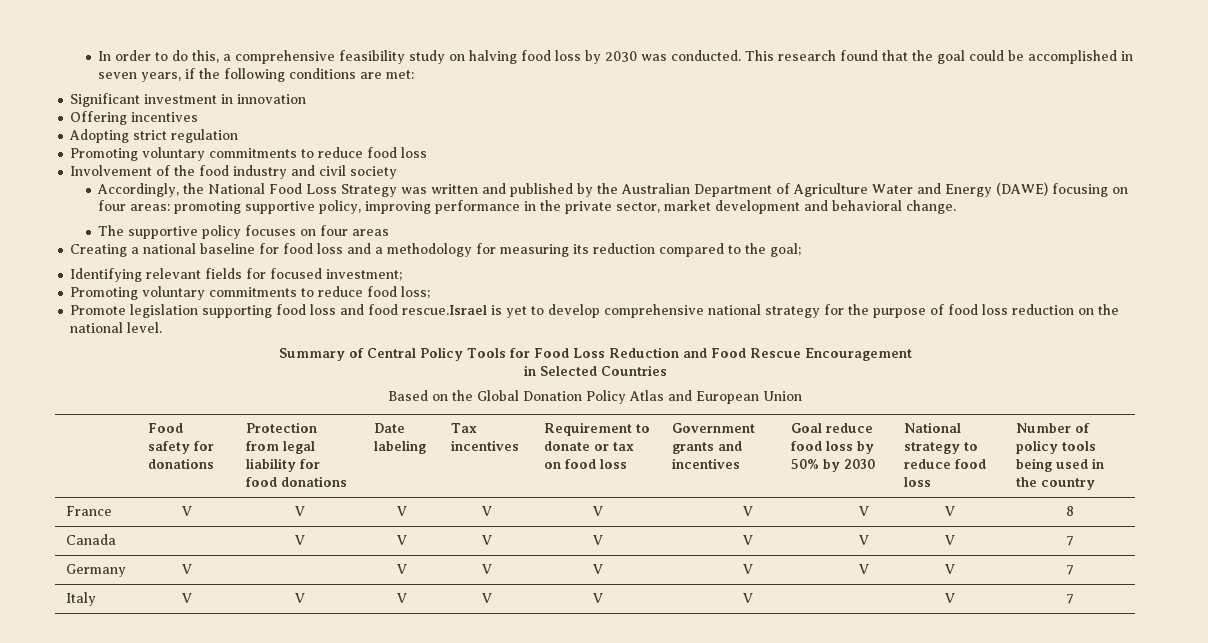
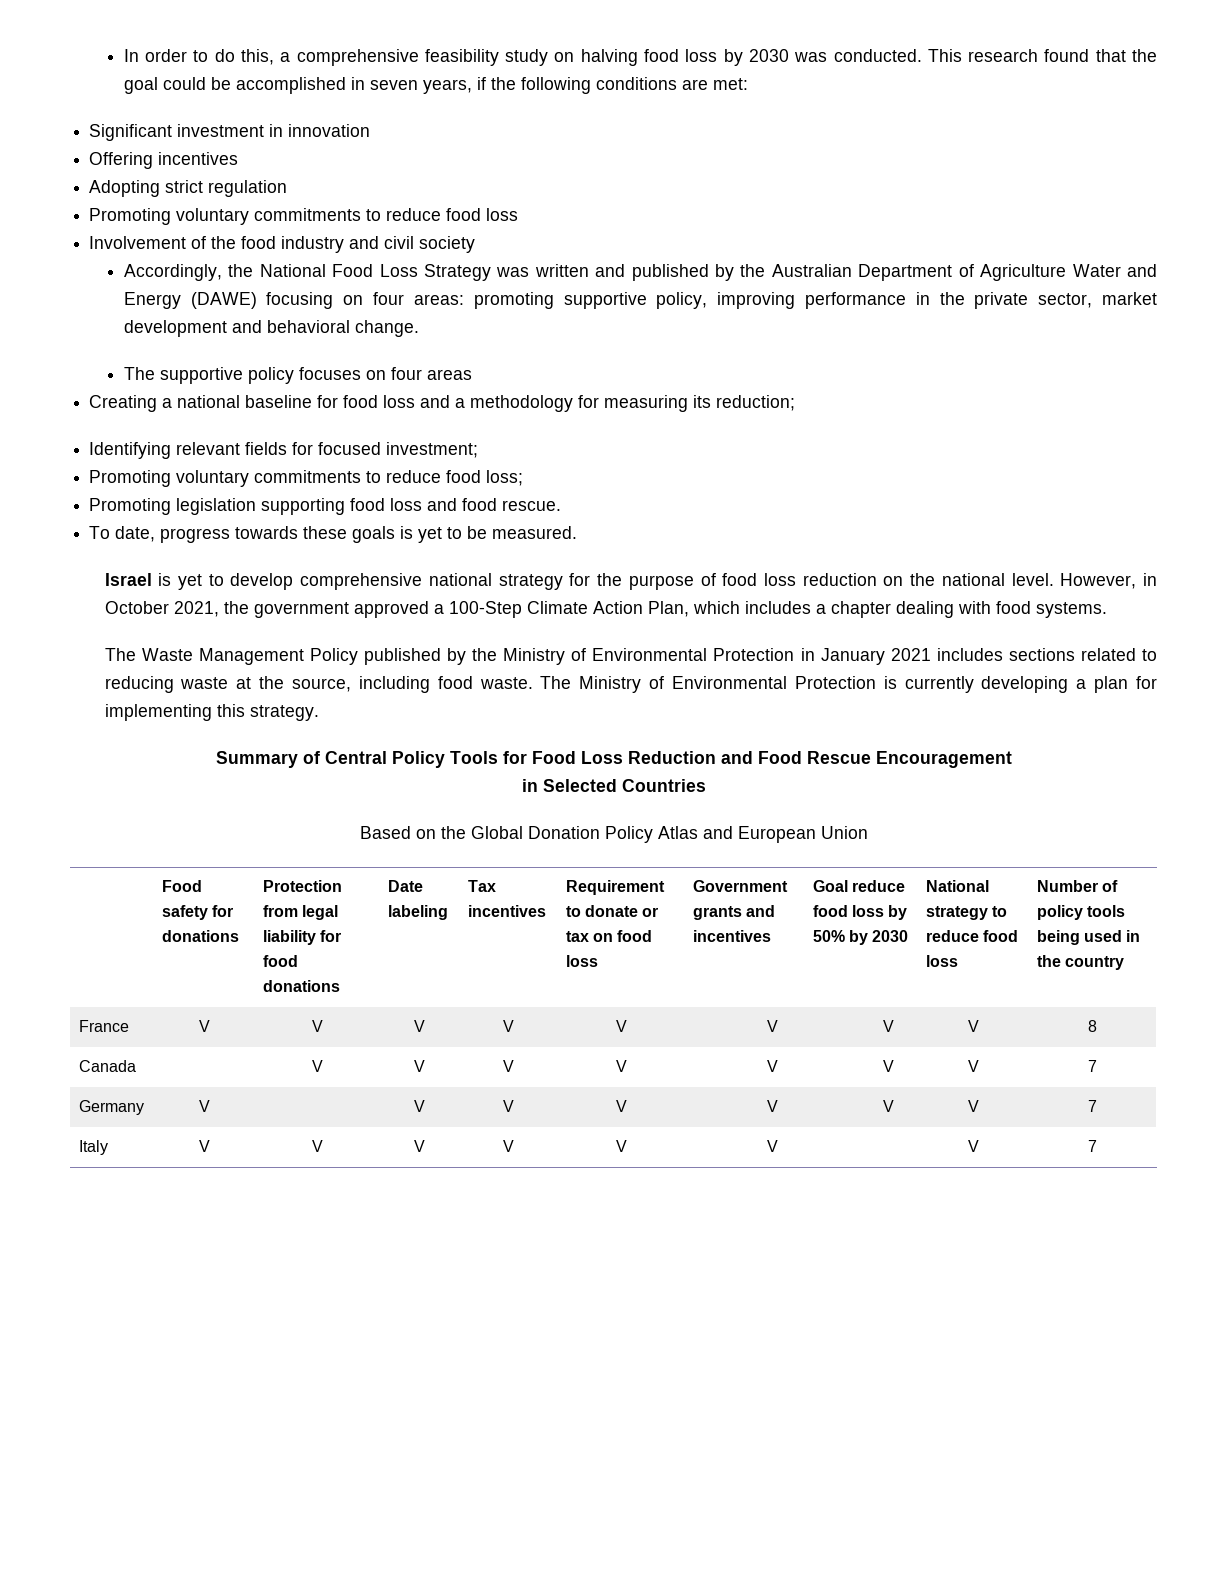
- Creating a national baseline for food loss and a methodology for measuring its reduction compared to the goal;
+ Creating a national baseline for food loss and a methodology for measuring its reduction;
- Promote legislation supporting food loss and food rescue.Israel is yet to develop comprehensive national strategy for the purpose of food loss reduction on the national level.
+ Promoting legislation supporting food loss and food rescue.
+ To date, progress towards these goals is yet to be measured.
+ Israel is yet to develop comprehensive national strategy for the purpose of food loss reduction on the national level. However, in October 2021, the government approved a 100-Step Climate Action Plan, which includes a chapter dealing with food systems.
+ The Waste Management Policy published by the Ministry of Environmental Protection in January 2021 includes sections related to reducing waste at the source, including food waste. The Ministry of Environmental Protection is currently developing a plan for implementing this strategy.

